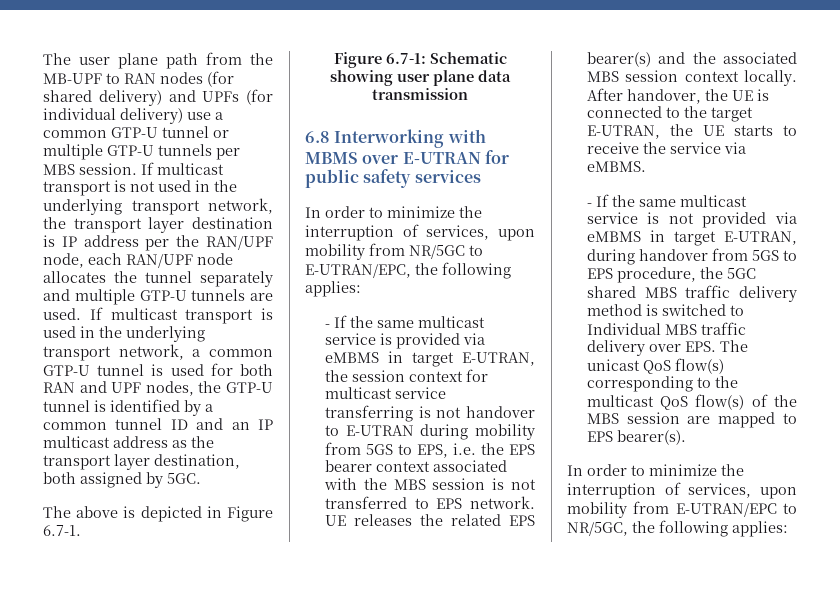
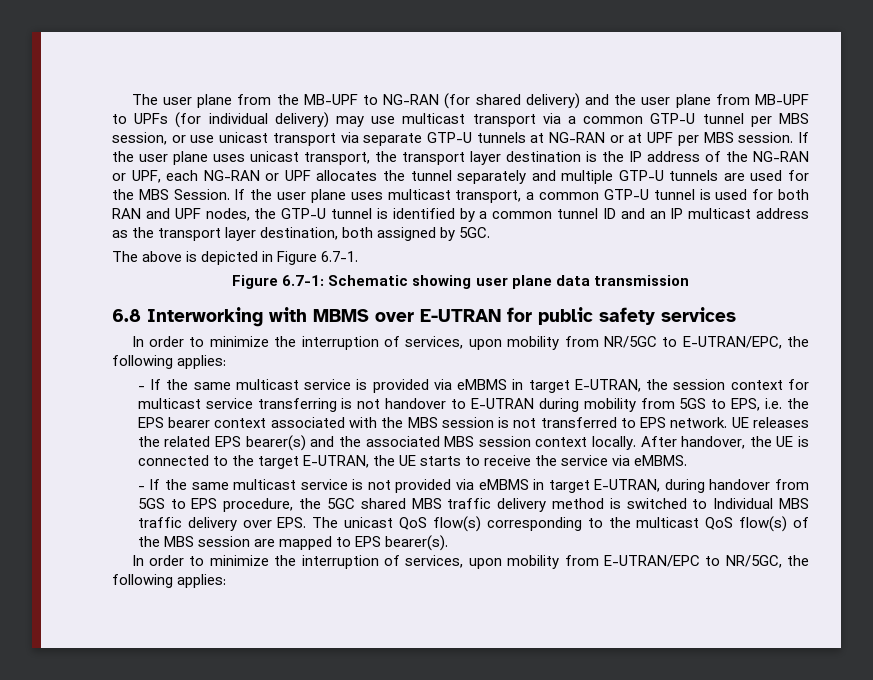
- The user plane path from the MB-UPF to RAN nodes (for shared delivery) and UPFs (for individual delivery) use a common GTP-U tunnel or multiple GTP-U tunnels per MBS session. If multicast transport is not used in the underlying transport network, the transport layer destination is IP address per the RAN/UPF node, each RAN/UPF node allocates the tunnel separately and multiple GTP-U tunnels are used. If multicast transport is used in the underlying transport network, a common GTP-U tunnel is used for both RAN and UPF nodes, the GTP-U tunnel is identified by a common tunnel ID and an IP multicast address as the transport layer destination, both assigned by 5GC.
+ The user plane from the MB-UPF to NG-RAN (for shared delivery) and the user plane from MB-UPF to UPFs (for individual delivery) may use multicast transport via a common GTP-U tunnel per MBS session, or use unicast transport via separate GTP-U tunnels at NG-RAN or at UPF per MBS session. If the user plane uses unicast transport, the transport layer destination is the IP address of the NG-RAN or UPF, each NG-RAN or UPF allocates the tunnel separately and multiple GTP-U tunnels are used for the MBS Session. If the user plane uses multicast transport, a common GTP-U tunnel is used for both RAN and UPF nodes, the GTP-U tunnel is identified by a common tunnel ID and an IP multicast address as the transport layer destination, both assigned by 5GC.

